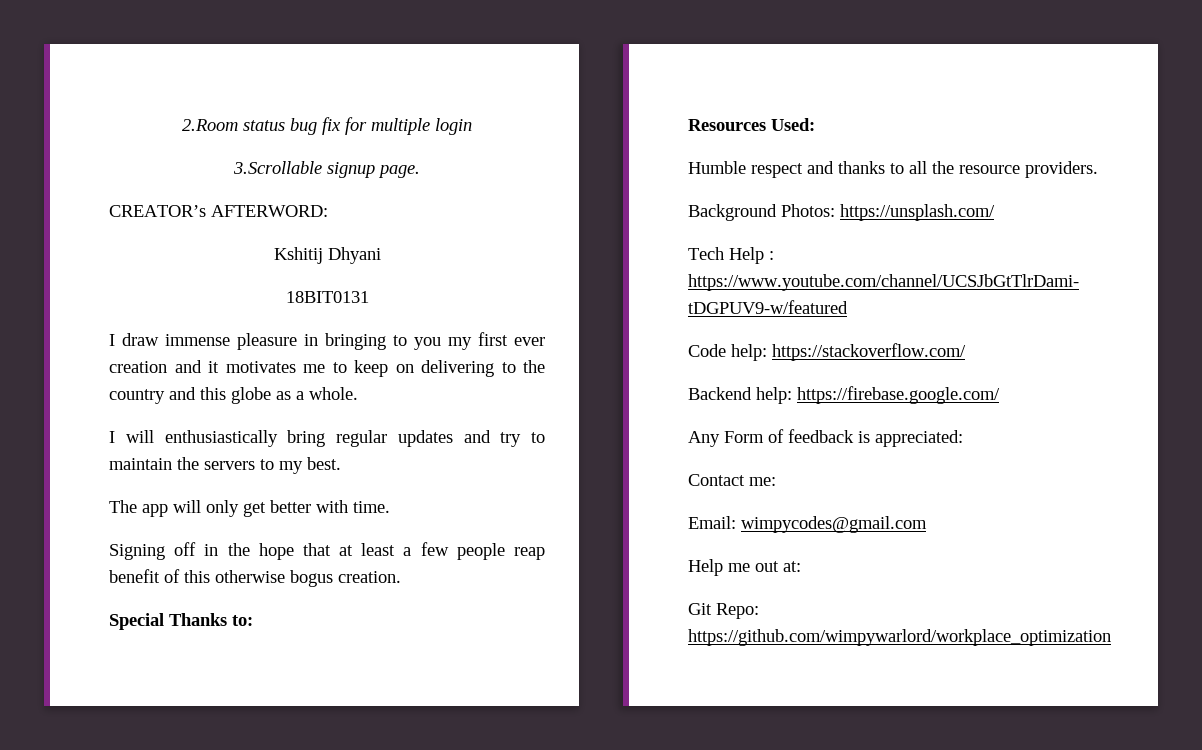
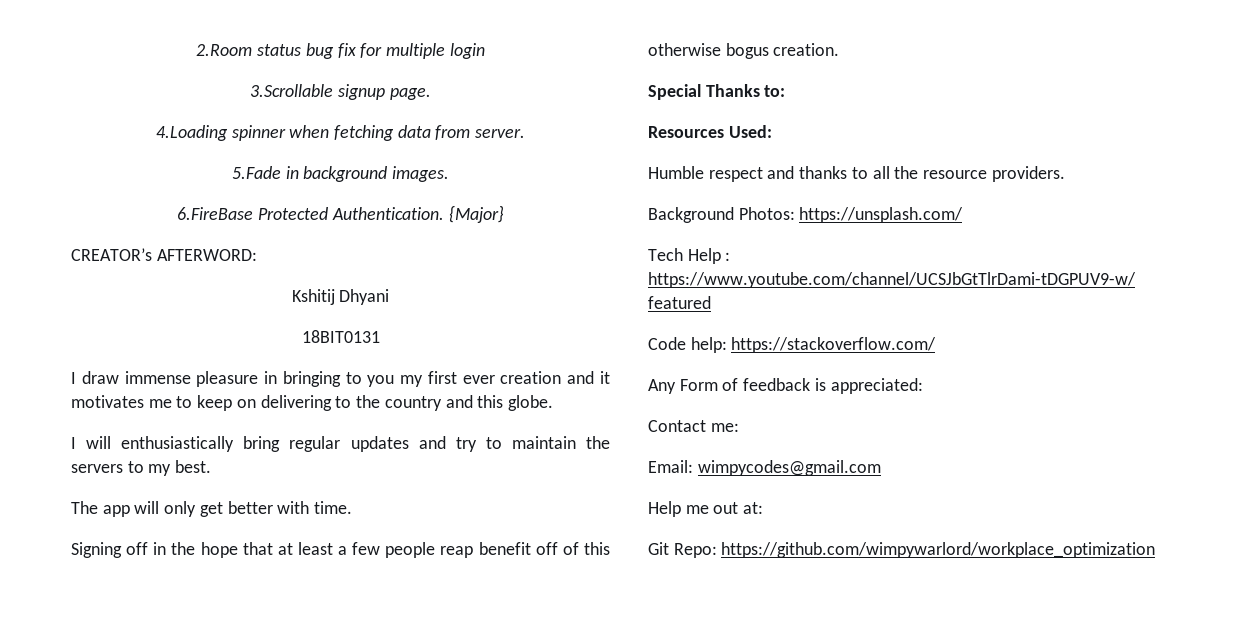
+ 4.Loading spinner when fetching data from server.
+ 5.Fade in background images.
+ 6.FireBase Protected Authentication. {Major}
- I draw immense pleasure in bringing to you my first ever creation and it motivates me to keep on delivering to the country and this globe as a whole.
+ I draw immense pleasure in bringing to you my first ever creation and it motivates me to keep on delivering to the country and this globe.
- Signing off in the hope that at least a few people reap benefit of this otherwise bogus creation.
+ Signing off in the hope that at least a few people reap benefit off of this otherwise bogus creation.
- Backend help: https://firebase.google.com/

